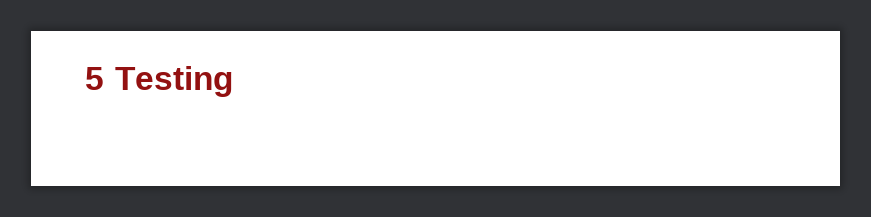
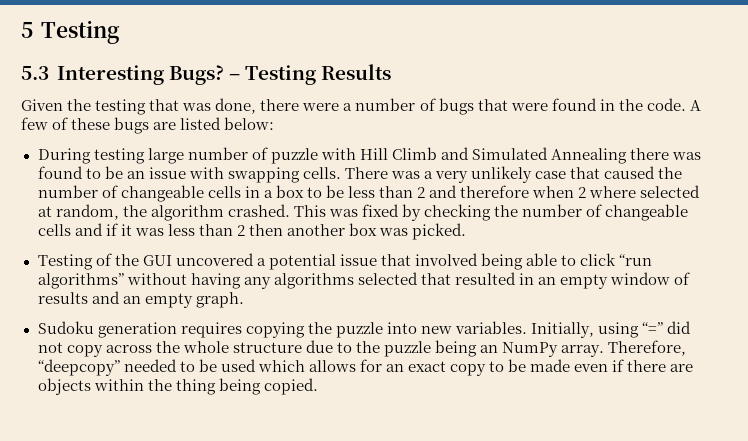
+ 5.3 Interesting Bugs? – Testing Results
+ Given the testing that was done, there were a number of bugs that were found in the code. A few of these bugs are listed below:
+ During testing large number of puzzle with Hill Climb and Simulated Annealing there was found to be an issue with swapping cells. There was a very unlikely case that caused the number of changeable cells in a box to be less than 2 and therefore when 2 where selected at random, the algorithm crashed. This was fixed by checking the number of changeable cells and if it was less than 2 then another box was picked.
+ Testing of the GUI uncovered a potential issue that involved being able to click “run algorithms” without having any algorithms selected that resulted in an empty window of results and an empty graph.
+ Sudoku generation requires copying the puzzle into new variables. Initially, using “=” did not copy across the whole structure due to the puzzle being an NumPy array. Therefore, “deepcopy” needed to be used which allows for an exact copy to be made even if there are objects within the thing being copied.

